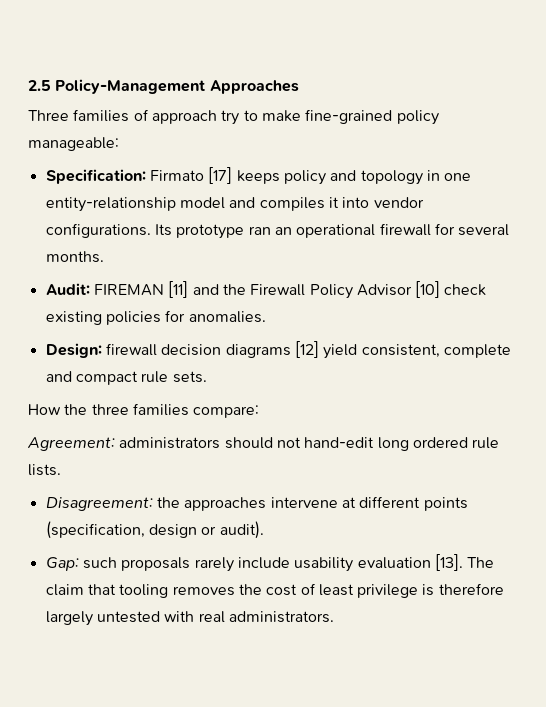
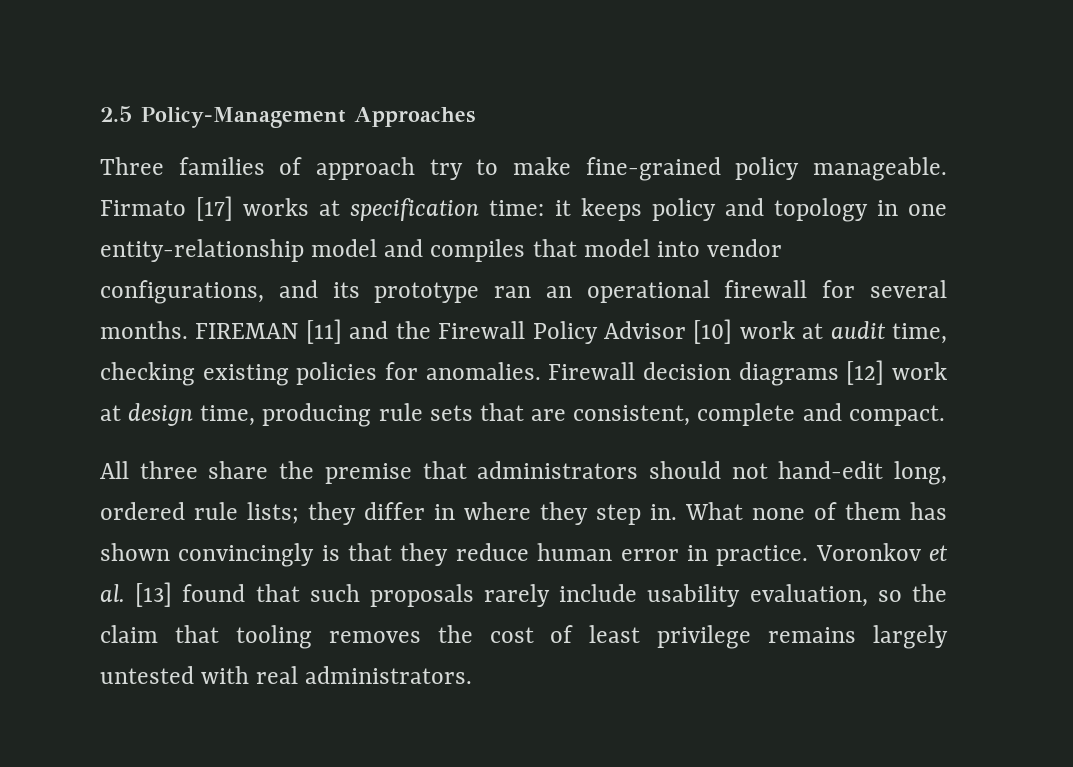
- Three families of approach try to make fine-grained policy manageable:
- Specification: Firmato [17] keeps policy and topology in one entity-relationship model and compiles it into vendor configurations. Its prototype ran an operational firewall for several months.
- Audit:
+ Three families of approach try to make fine-grained policy manageable. Firmato [17] works at specification time: it keeps policy and topology in one entity-relationship model and compiles that model into vendor configurations, and its prototype ran an operational firewall for several months.
- FIREMAN [11] and the Firewall Policy Advisor [10] check existing policies for anomalies.
- Design: firewall decision diagrams [12] yield consistent, complete and compact rule sets.
- How the three families compare:
- Agreement: administrators should not hand-edit long ordered rule lists.
- Disagreement: the approaches intervene at different points (specification, design or audit).
- Gap: such proposals rarely include usability evaluation [13]. The claim that tooling removes the cost of least privilege is therefore largely untested with real administrators.
+ FIREMAN [11] and the Firewall Policy Advisor [10] work at audit time, checking existing policies for anomalies. Firewall decision diagrams [12] work at design time, producing rule sets that are consistent, complete and compact.
+ All three share the premise that administrators should not hand-edit long, ordered rule lists; they differ in where they step in. What none of them has shown convincingly is that they reduce human error in practice. Voronkov et al. [13] found that such proposals rarely include usability evaluation, so the claim that tooling removes the cost of least privilege remains largely untested with real administrators.

